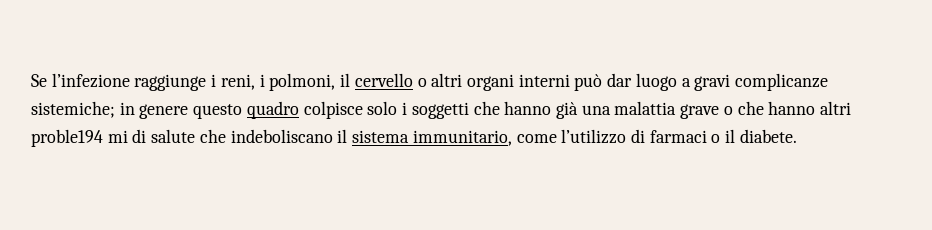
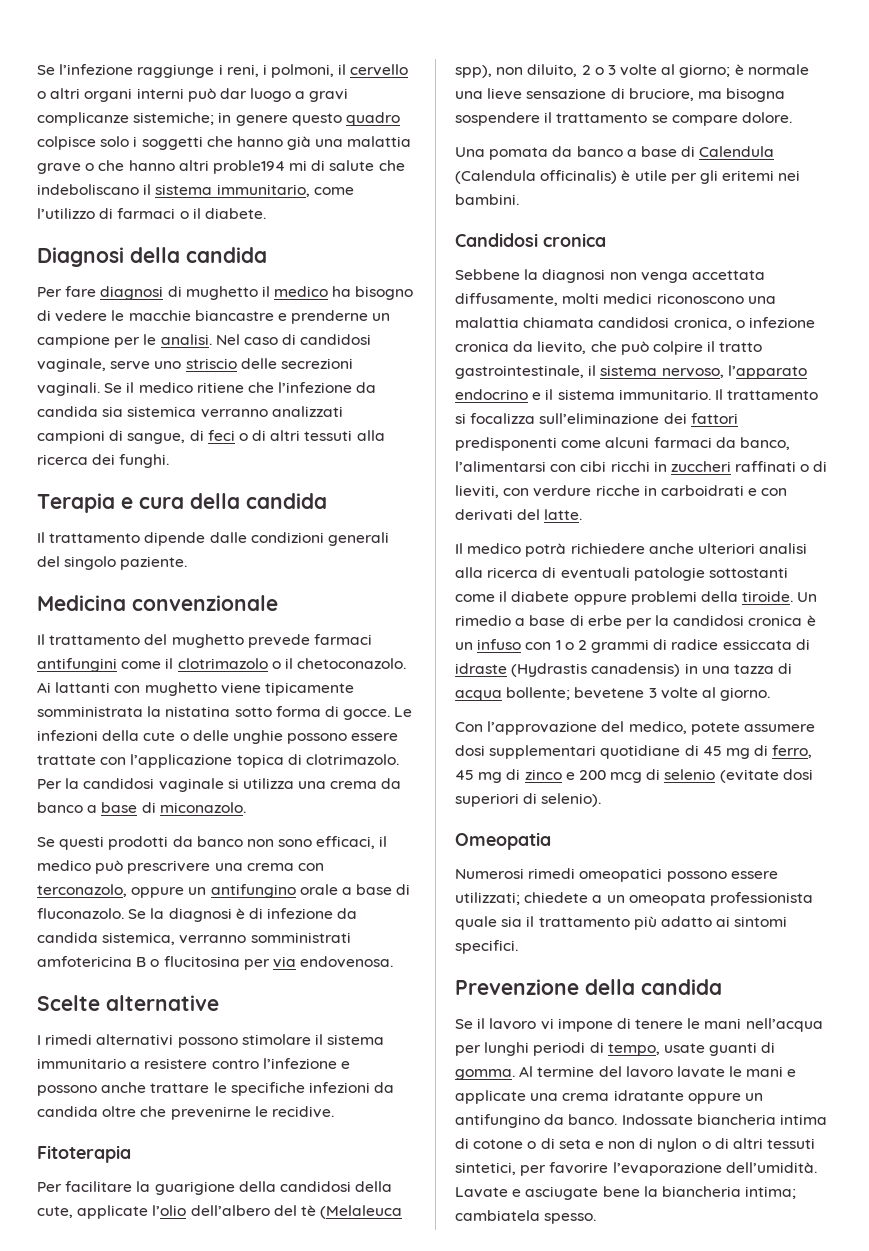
+ Diagnosi della candida
+ Per fare diagnosi di mughetto il medico ha bisogno di vedere le macchie biancastre e prenderne un campione per le analisi. Nel caso di candidosi vaginale, serve uno striscio delle secrezioni vaginali. Se il medico ritiene che l’infezione da candida sia sistemica verranno analizzati campioni di sangue, di feci o di altri tessuti alla ricerca dei funghi.
+ Terapia e cura della candida
+ Il trattamento dipende dalle condizioni generali del singolo paziente.
+ Medicina convenzionale
+ Il trattamento del mughetto prevede farmaci antifungini come il clotrimazolo o il chetoconazolo. Ai lattanti con mughetto viene tipicamente somministrata la nistatina sotto forma di gocce. Le infezioni della cute o delle unghie possono essere trattate con l’applicazione topica di clotrimazolo. Per la candidosi vaginale si utilizza una crema da banco a base di miconazolo.
+ Se questi prodotti da banco non sono efficaci, il medico può prescrivere una crema con terconazolo, oppure un antifungino orale a base di fluconazolo. Se la diagnosi è di infezione da candida sistemica, verranno somministrati amfotericina B o flucitosina per via endovenosa.
+ Scelte alternative
+ I rimedi alternativi possono stimolare il sistema immunitario a resistere contro l’infezione e possono anche trattare le specifiche infezioni da candida oltre che prevenirne le recidive.
+ Fitoterapia
+ Per facilitare la guarigione della candidosi della cute, applicate l’olio dell’albero del tè (Melaleuca spp), non diluito, 2 o 3 volte al giorno; è normale una lieve sensazione di bruciore, ma bisogna sospendere il trattamento se compare dolore.
+ Una pomata da banco a base di Calendula (Calendula officinalis) è utile per gli eritemi nei bambini.
+ Candidosi cronica
+ Sebbene la diagnosi non venga accettata diffusamente, molti medici riconoscono una malattia chiamata candidosi cronica, o infezione cronica da lievito, che può colpire il tratto gastrointestinale, il sistema nervoso, l’apparato endocrino e il sistema immunitario. Il trattamento si focalizza sull’eliminazione dei fattori predisponenti come alcuni farmaci da banco, l’alimentarsi con cibi ricchi in zuccheri raffinati o di lieviti, con verdure ricche in carboidrati e con derivati del latte.
+ Il medico potrà richiedere anche ulteriori analisi alla ricerca di eventuali patologie sottostanti come il diabete oppure problemi della tiroide. Un rimedio a base di erbe per la candidosi cronica è un infuso con 1 o 2 grammi di radice essiccata di idraste (Hydrastis canadensis) in una tazza di acqua bollente; bevetene 3 volte al giorno.
+ Con l’approvazione del medico, potete assumere dosi supplementari quotidiane di 45 mg di ferro, 45 mg di zinco e 200 mcg di selenio (evitate dosi superiori di selenio).
+ Omeopatia
+ Numerosi rimedi omeopatici possono essere utilizzati; chiedete a un omeopata professionista quale sia il trattamento più adatto ai sintomi specifici.
+ Prevenzione della candida
+ Se il lavoro vi impone di tenere le mani nell’acqua per lunghi periodi di tempo, usate guanti di gomma. Al termine del lavoro lavate le mani e applicate una crema idratante oppure un antifungino da banco. Indossate biancheria intima di cotone o di seta e non di nylon o di altri tessuti sintetici, per favorire l’evaporazione dell’umidità. Lavate e asciugate bene la biancheria intima; cambiatela spesso.

